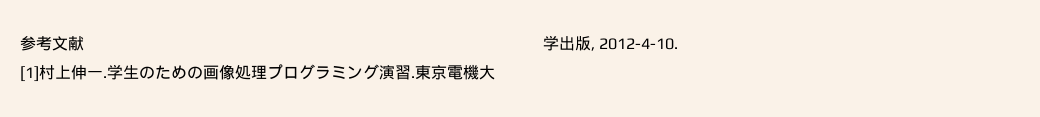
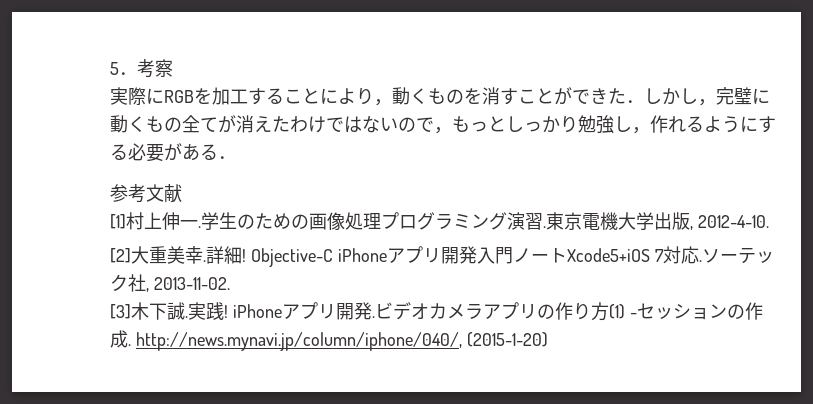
+ 5．考察
+ 実際にRGBを加工することにより，動くものを消すことができた．しかし，完璧に動くもの全てが消えたわけではないので，もっとしっかり勉強し，作れるようにする必要がある．
+ [2]大重美幸.詳細! Objective-C iPhoneアプリ開発入門ノートXcode5+iOS 7対応.ソーテック社, 2013-11-02.
+ [3]木下誠.実践! iPhoneアプリ開発.ビデオカメラアプリの作り方(1) -セッションの作成. http://news.mynavi.jp/column/iphone/040/, (2015-1-20)

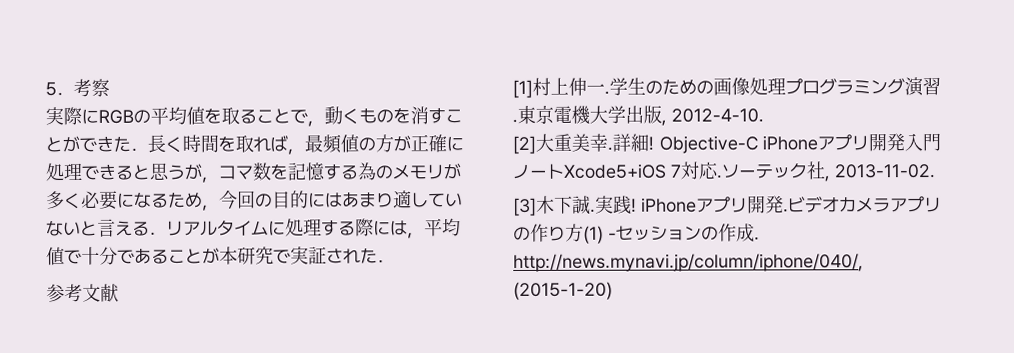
- 実際にRGBを加工することにより，動くものを消すことができた．しかし，完璧に動くもの全てが消えたわけではないので，もっとしっかり勉強し，作れるようにする必要がある．
+ 実際にRGBの平均値を取ることで，動くものを消すことができた．長く時間を取れば，最頻値の方が正確に処理できると思うが，コマ数を記憶する為のメモリが多く必要になるため，今回の目的にはあまり適していないと言える．リアルタイムに処理する際には，平均値で十分であることが本研究で実証された．

